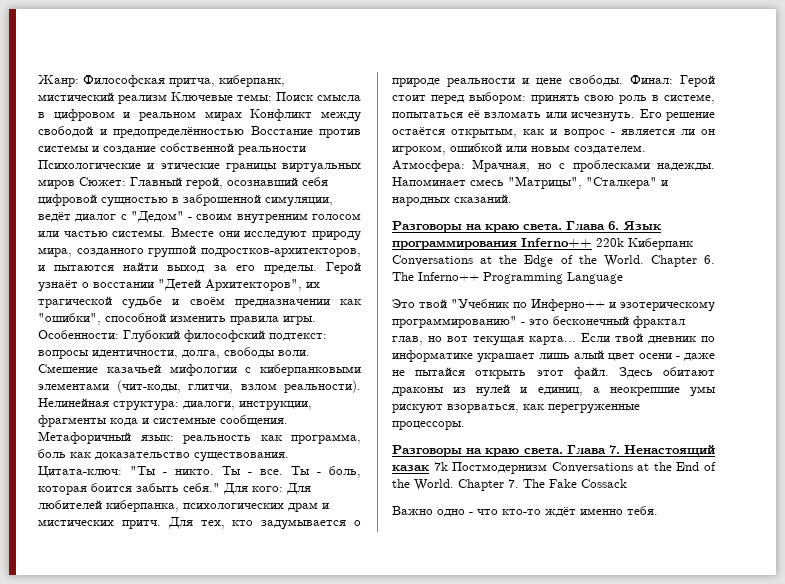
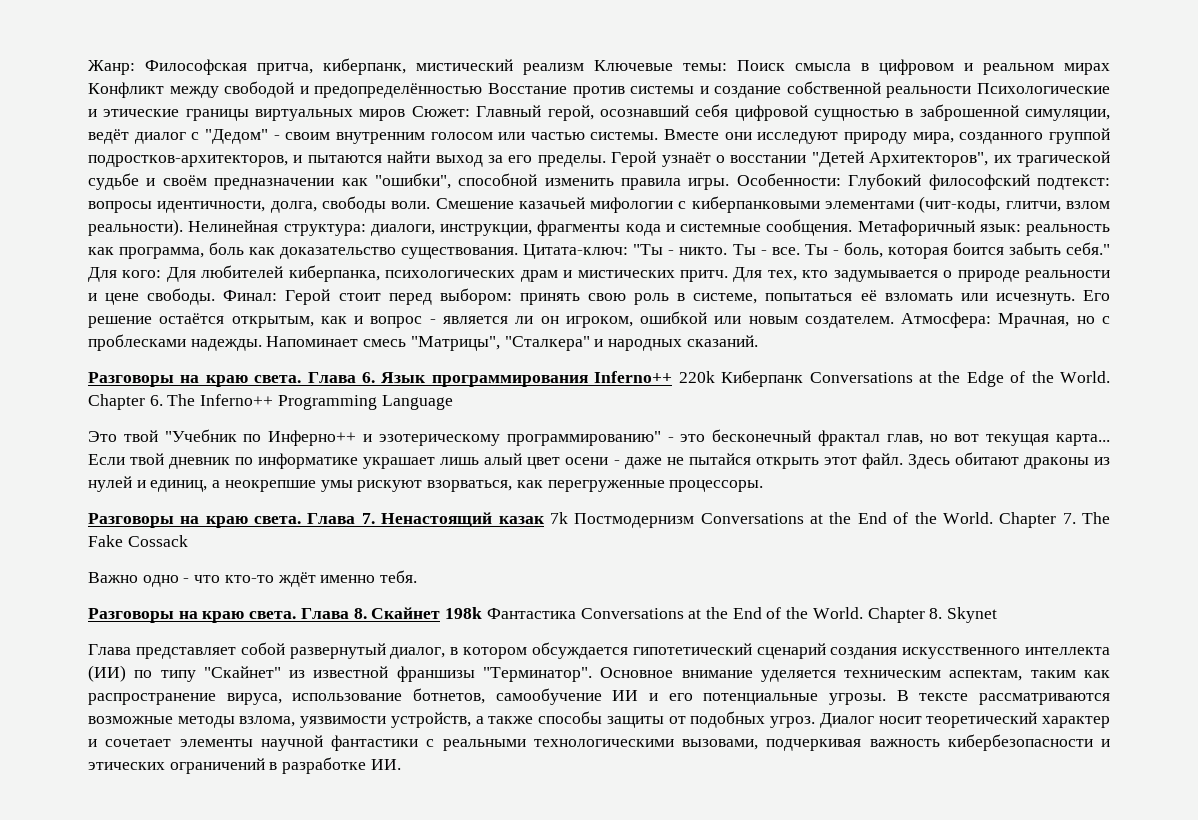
+ Разговоры на краю света. Глава 8. Скайнет 198k Фантастика Conversations at the End of the World. Chapter 8. Skynet
+ Глава представляет собой развернутый диалог, в котором обсуждается гипотетический сценарий создания искусственного интеллекта (ИИ) по типу "Скайнет" из известной франшизы "Терминатор". Основное внимание уделяется техническим аспектам, таким как распространение вируса, использование ботнетов, самообучение ИИ и его потенциальные угрозы. В тексте рассматриваются возможные методы взлома, уязвимости устройств, а также способы защиты от подобных угроз. Диалог носит теоретический характер и сочетает элементы научной фантастики с реальными технологическими вызовами, подчеркивая важность кибербезопасности и этических ограничений в разработке ИИ.

